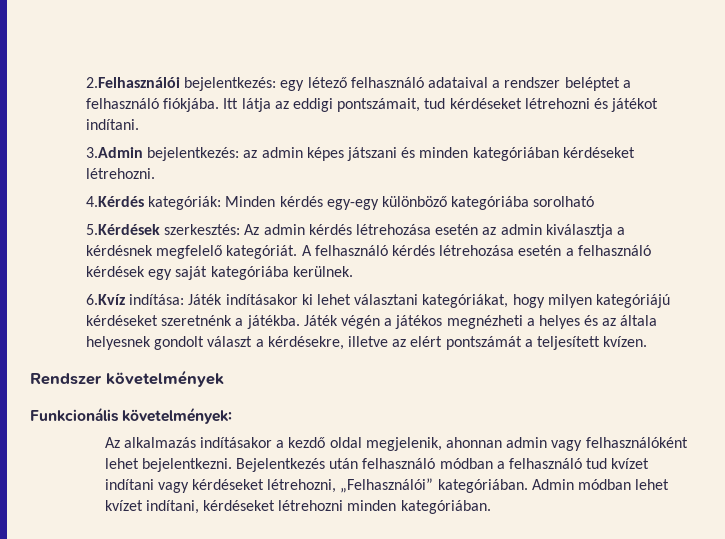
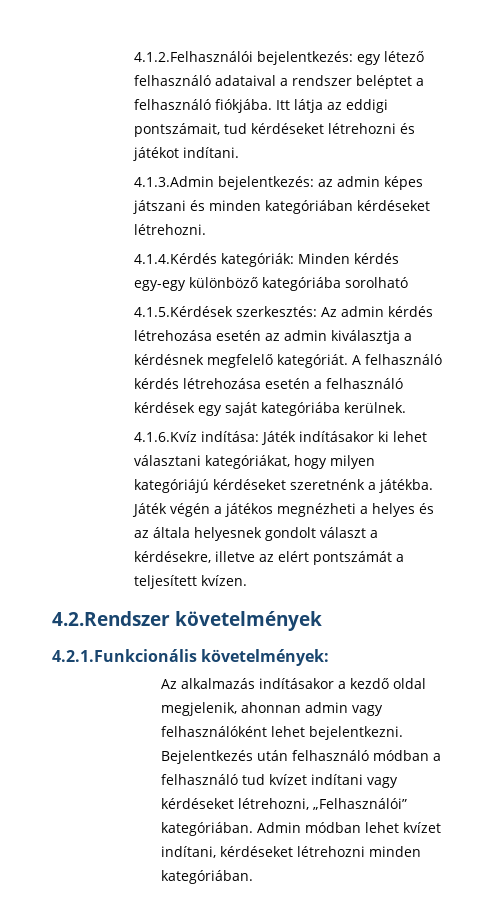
- 2.Felhasználói bejelentkezés: egy létező felhasználó adataival a rendszer beléptet a felhasználó fiókjába.
+ 4.1.2.Felhasználói bejelentkezés: egy létező felhasználó adataival a rendszer beléptet a felhasználó fiókjába.
- 3.Admin bejelentkezés: az admin képes játszani és minden kategóriában kérdéseket létrehozni.
+ 4.1.3.Admin bejelentkezés: az admin képes játszani és minden kategóriában kérdéseket létrehozni.
- 4.Kérdés kategóriák: Minden kérdés egy-egy különböző kategóriába sorolható
+ 4.1.4.Kérdés kategóriák: Minden kérdés egy-egy különböző kategóriába sorolható
- 5.Kérdések szerkesztés: Az admin kérdés létrehozása esetén az admin kiválasztja a kérdésnek megfelelő kategóriát.
+ 4.1.5.Kérdések szerkesztés: Az admin kérdés létrehozása esetén az admin kiválasztja a kérdésnek megfelelő kategóriát.
- 6.Kvíz indítása: Játék indításakor ki lehet választani kategóriákat, hogy milyen kategóriájú kérdéseket szeretnénk a játékba.
+ 4.1.6.Kvíz indítása: Játék indításakor ki lehet választani kategóriákat, hogy milyen kategóriájú kérdéseket szeretnénk a játékba.
- Rendszer követelmények
+ 4.2.Rendszer követelmények
- Funkcionális követelmények:
+ 4.2.1.Funkcionális követelmények:

